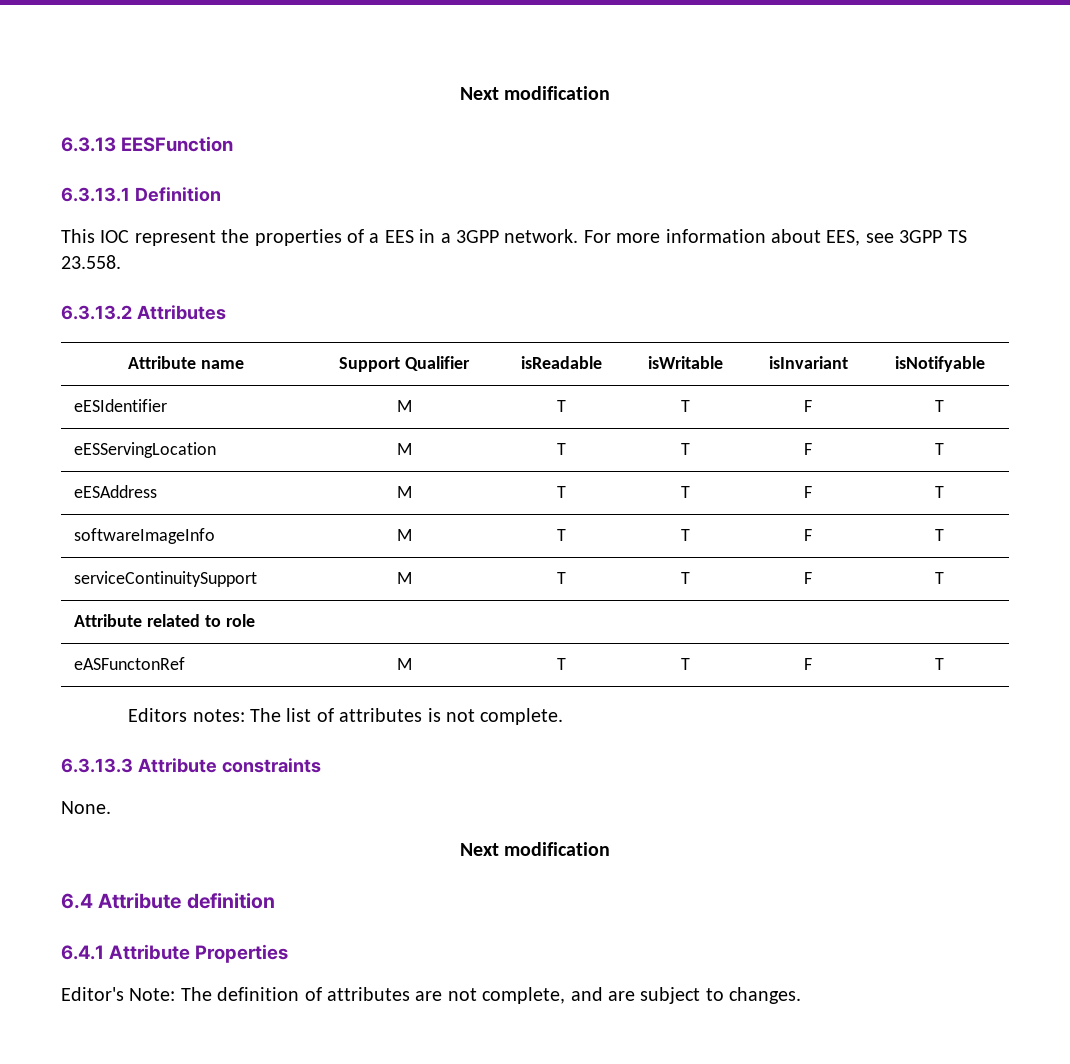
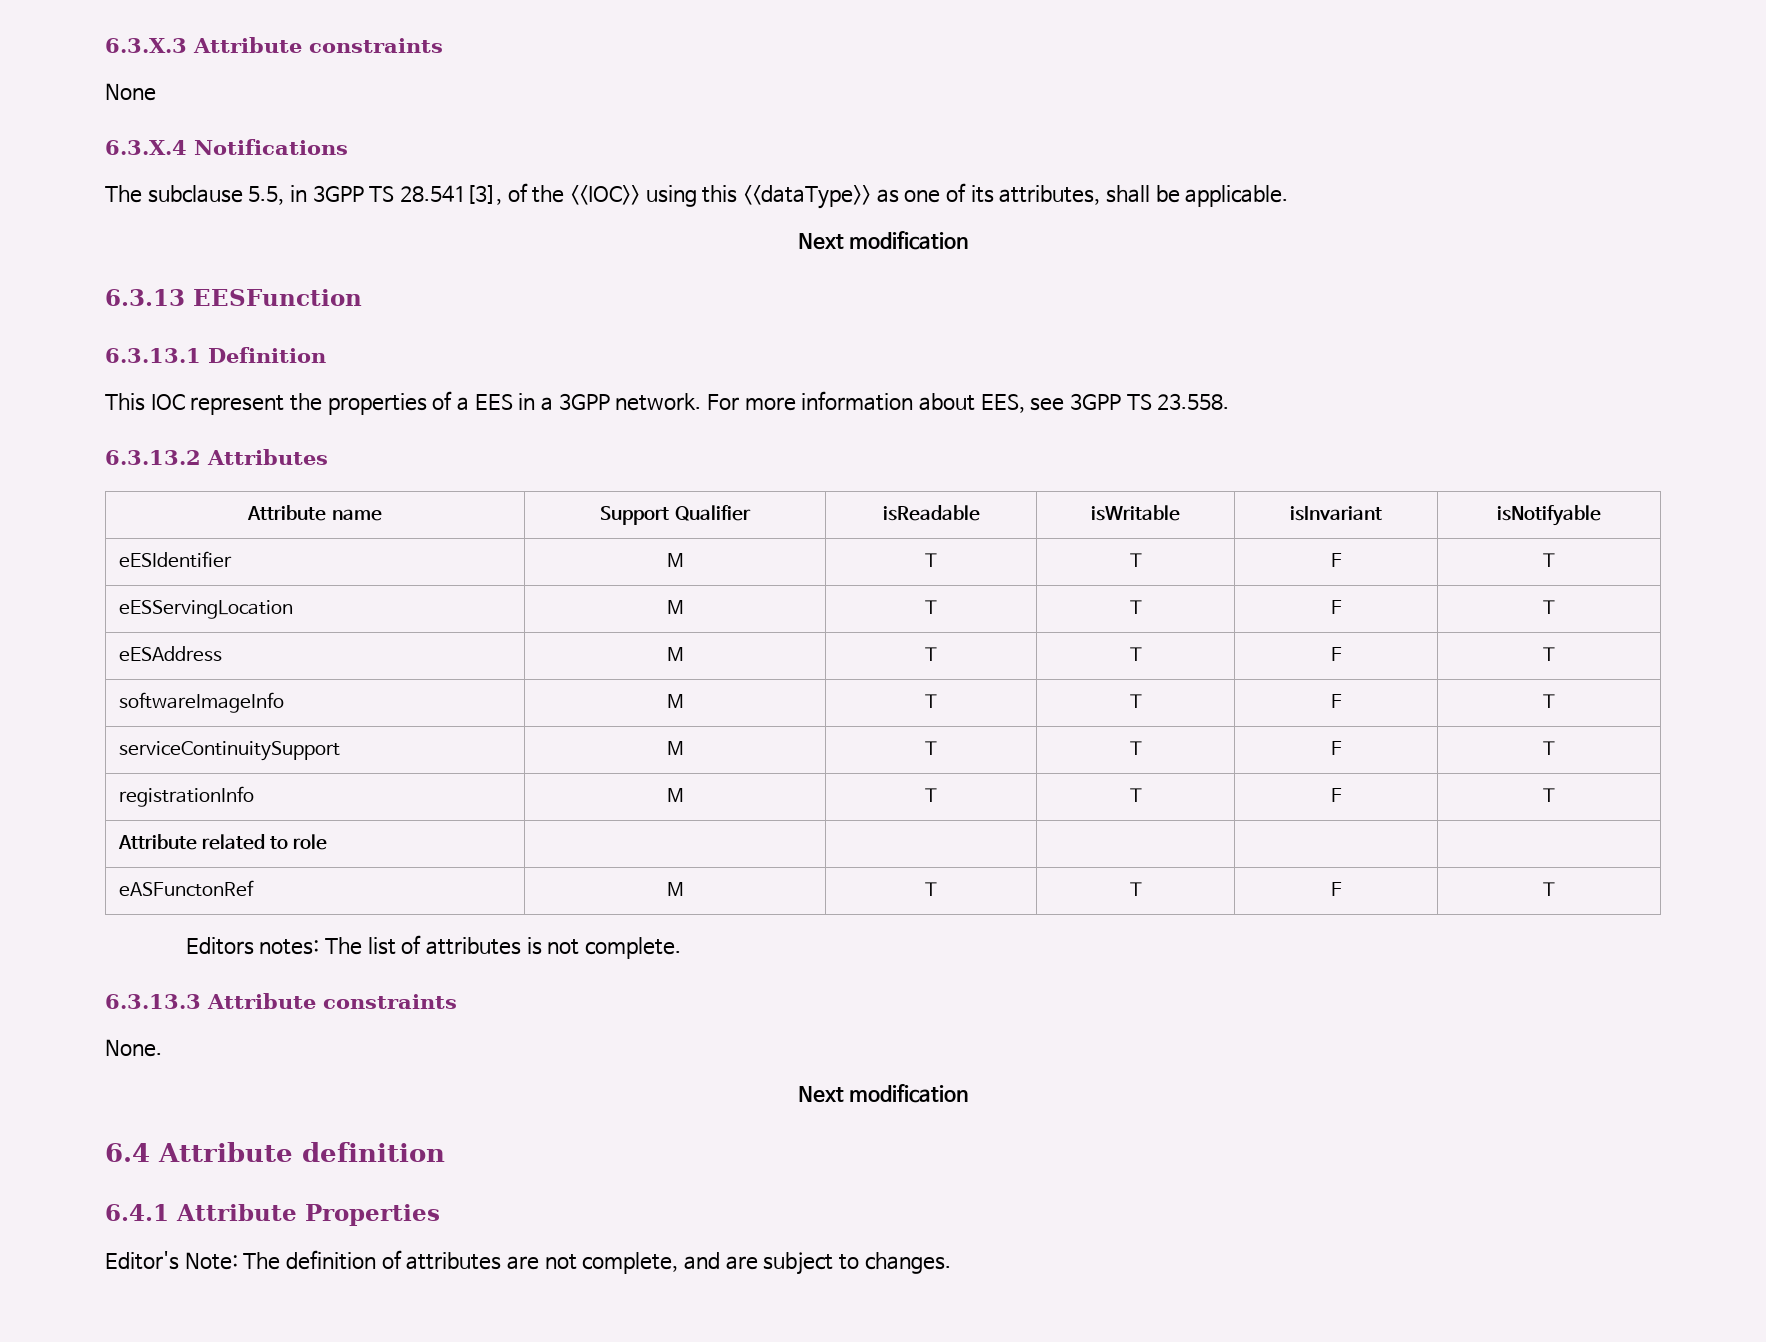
+ 6.3.X.3 Attribute constraints
+ None
+ 6.3.X.4 Notifications
+ The subclause 5.5, in 3GPP TS 28.541[3], of the <<IOC>> using this <<dataType>> as one of its attributes, shall be applicable.
+ registrationInfo | M | T | T | F | T

